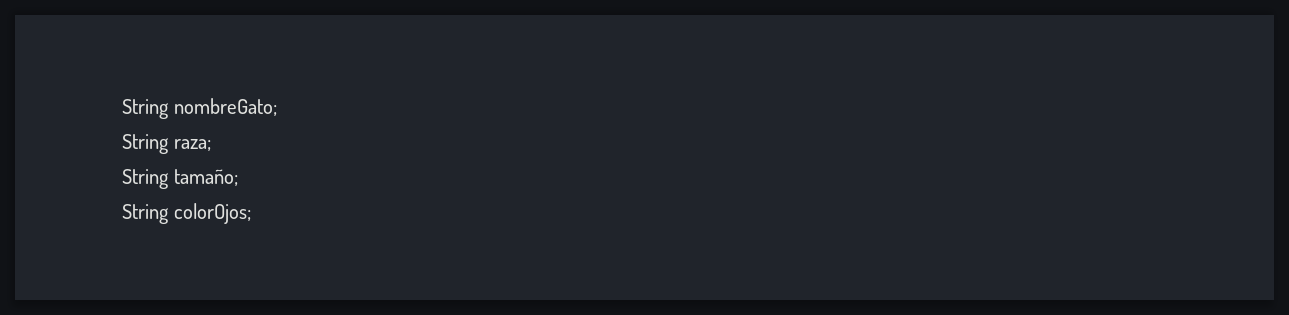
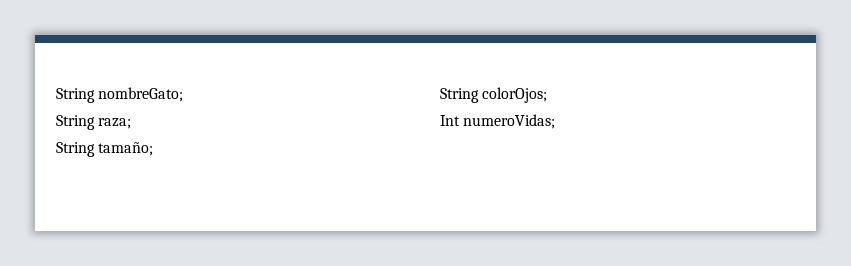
+ Int numeroVidas;

